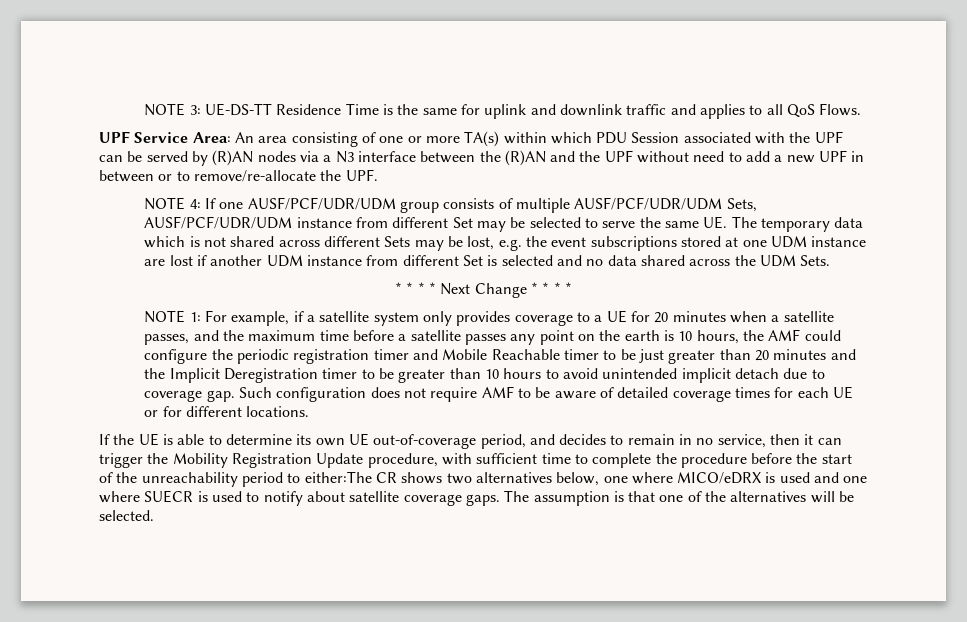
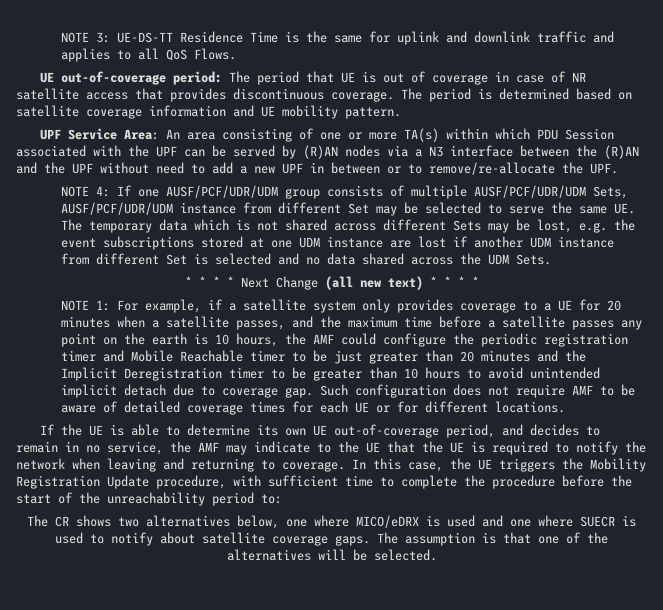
+ UE out-of-coverage period: The period that UE is out of coverage in case of NR satellite access that provides discontinuous coverage. The period is determined based on satellite coverage information and UE mobility pattern.
- * * * * Next Change * * * *
+ * * * * Next Change (all new text) * * * *
- If the UE is able to determine its own UE out-of-coverage period, and decides to remain in no service, then it can trigger the Mobility Registration Update procedure, with sufficient time to complete the procedure before the start of the unreachability period to either:The CR shows two alternatives below, one where MICO/eDRX is used and one where SUECR is used to notify about satellite coverage gaps.
+ If the UE is able to determine its own UE out-of-coverage period, and decides to remain in no service, the AMF may indicate to the UE that the UE is required to notify the network when leaving and returning to coverage. In this case, the UE triggers the Mobility Registration Update procedure, with sufficient time to complete the procedure before the start of the unreachability period to:
+ The CR shows two alternatives below, one where MICO/eDRX is used and one where SUECR is used to notify about satellite coverage gaps.

